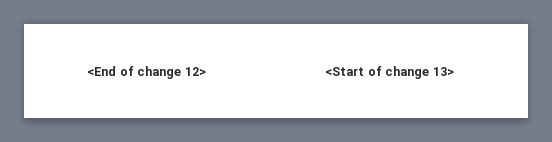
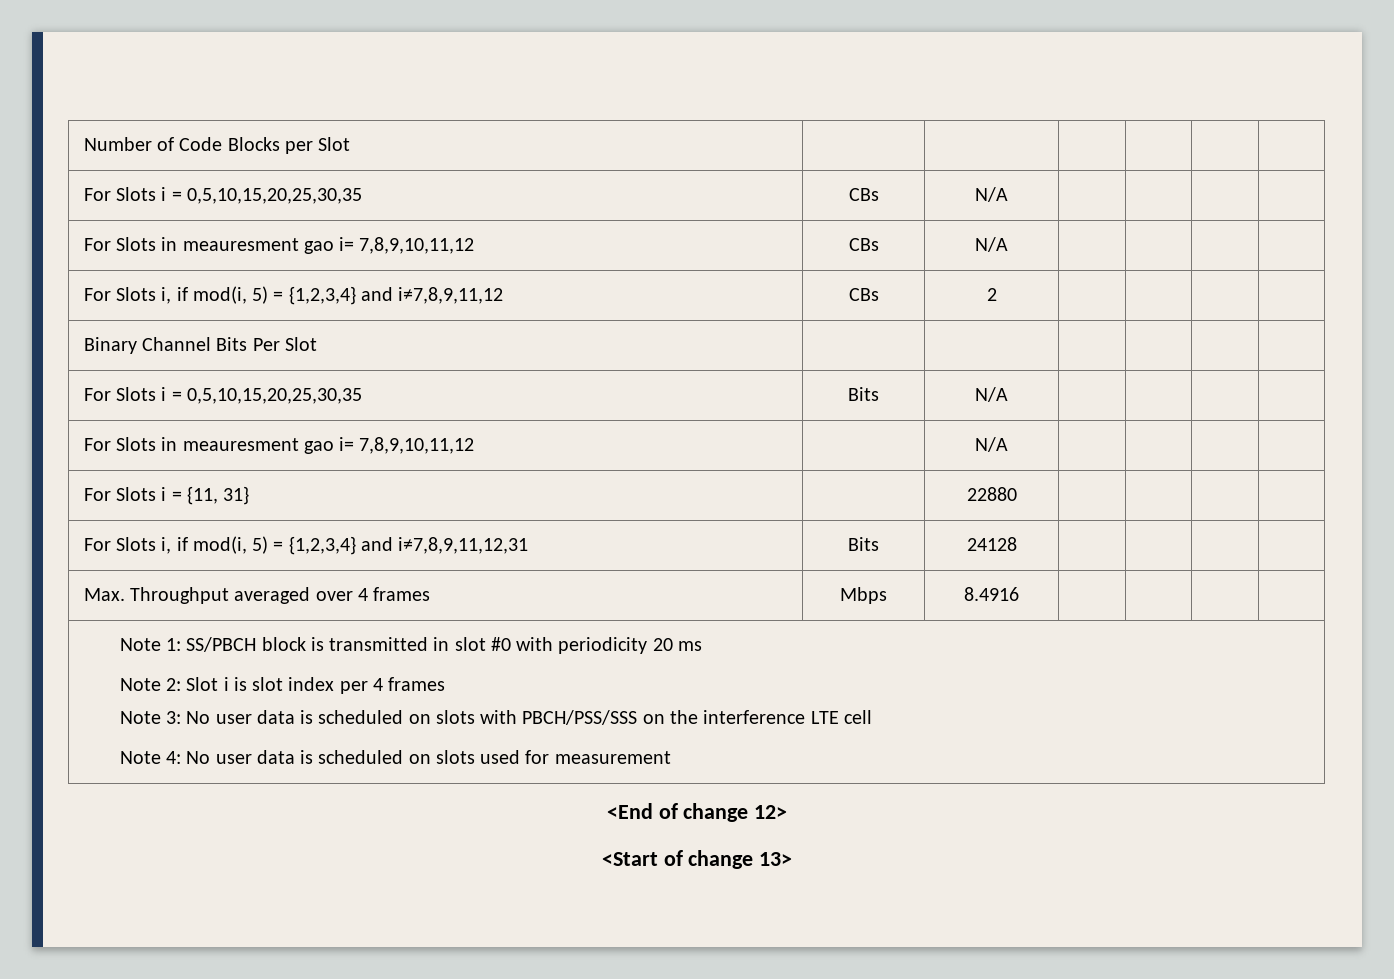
+ Number of Code Blocks per Slot | | | | | |
+ For Slots i = 0,5,10,15,20,25,30,35 | CBs | N/A | | | |
+ For Slots in meauresment gao i= 7,8,9,10,11,12 | CBs | N/A | | | |
+ For Slots i, if mod(i, 5) = {1,2,3,4} and i≠7,8,9,11,12 | CBs | 2 | | | |
+ Binary Channel Bits Per Slot | | | | | |
+ For Slots i = 0,5,10,15,20,25,30,35 | Bits | N/A | | | |
+ For Slots in meauresment gao i= 7,8,9,10,11,12 | | N/A | | | |
+ For Slots i = {11, 31} | | 22880 | | | |
+ For Slots i, if mod(i, 5) = {1,2,3,4} and i≠7,8,9,11,12,31 | Bits | 24128 | | | |
+ Max. Throughput averaged over 4 frames | Mbps | 8.4916 | | | |
+ Note 1: SS/PBCH block is transmitted in slot #0 with periodicity 20 ms
+ Note 2: Slot i is slot index per 4 frames
+ Note 3: No user data is scheduled on slots with PBCH/PSS/SSS on the interference LTE cell
+ Note 4: No user data is scheduled on slots used for measurement

